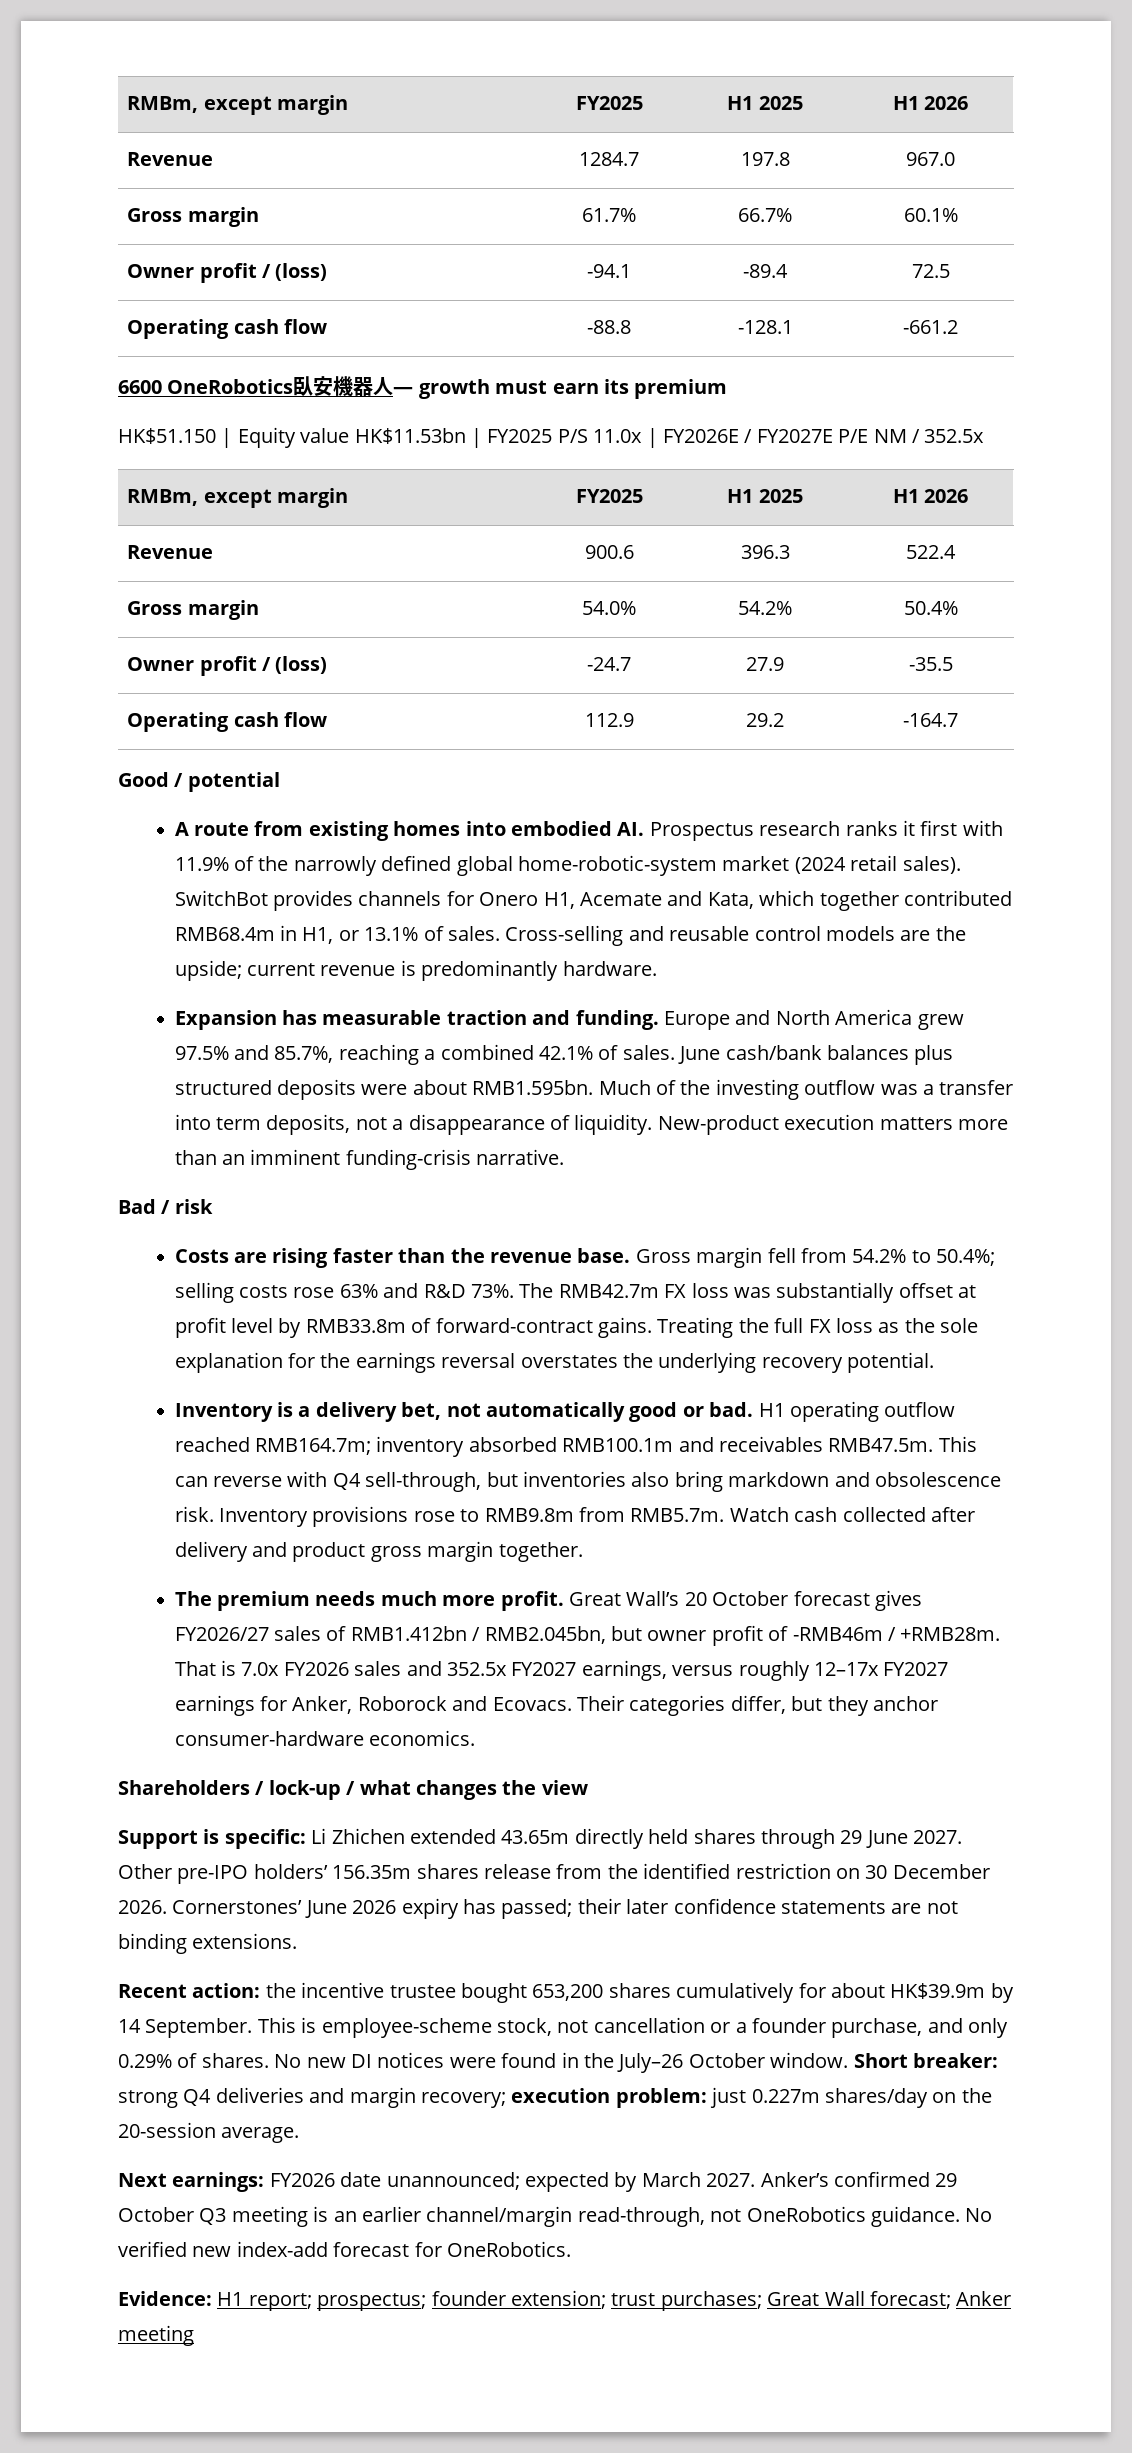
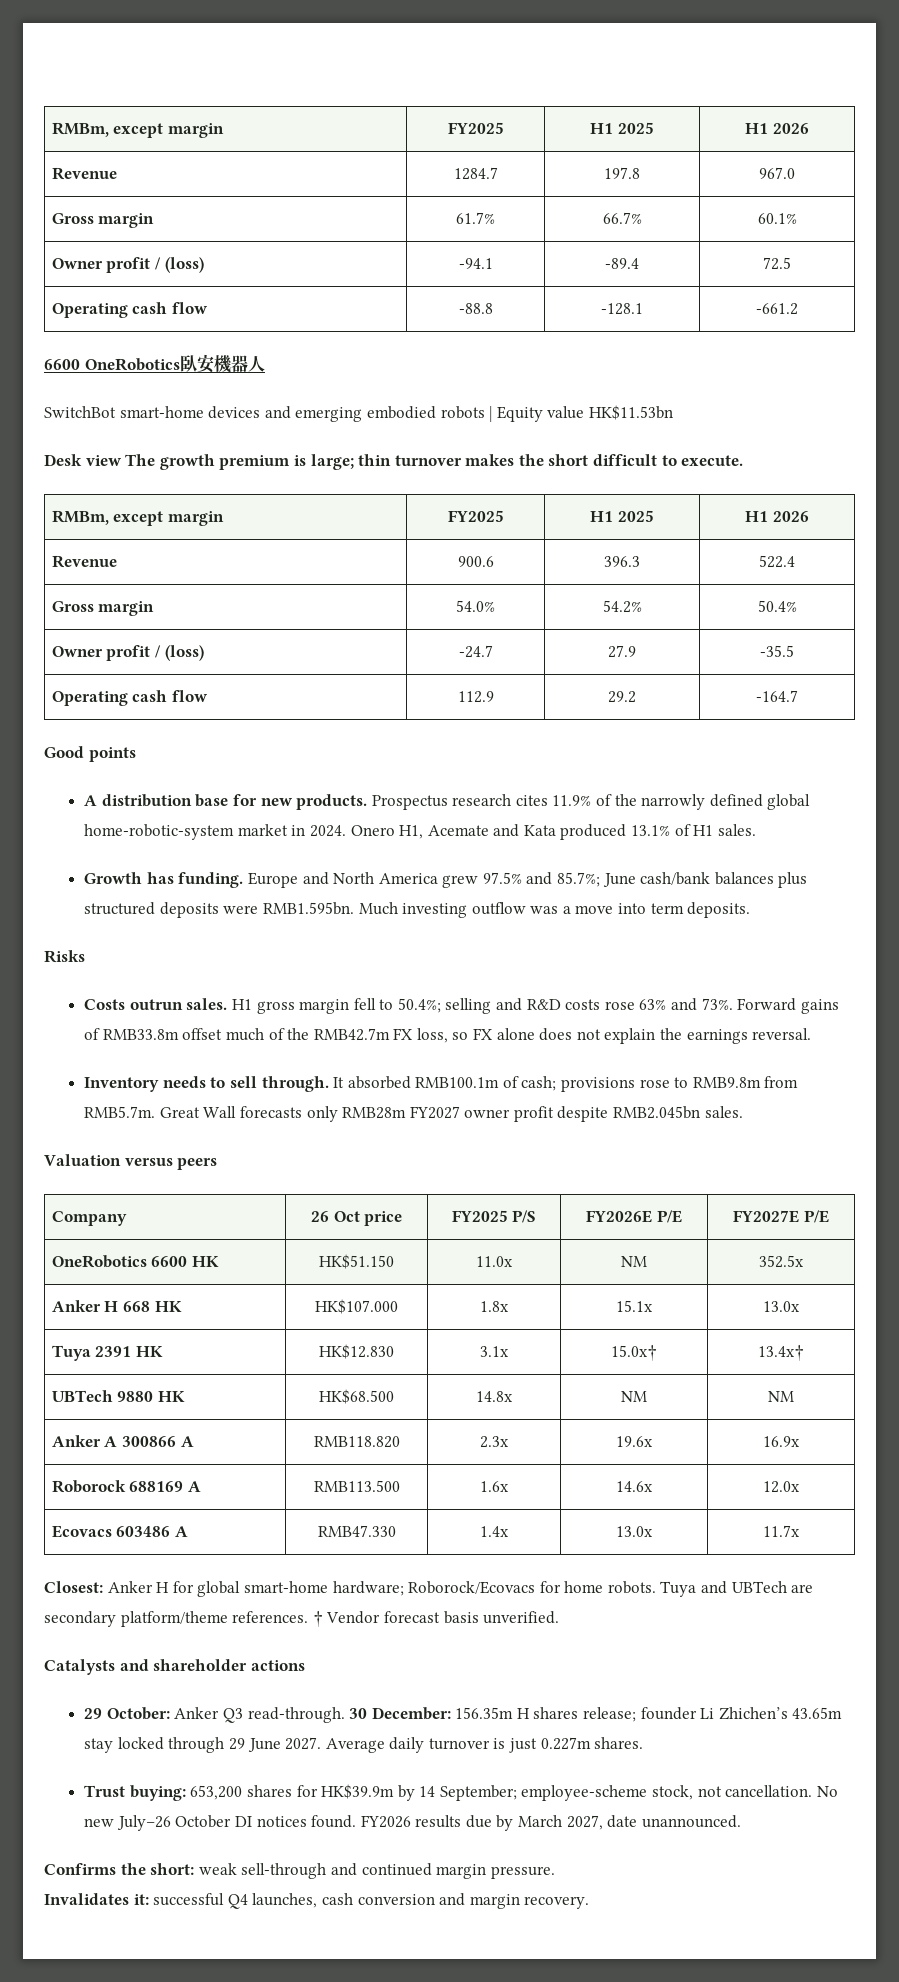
- 6600 OneRobotics臥安機器人— growth must earn its premium
- HK$51.150 | Equity value HK$11.53bn | FY2025 P/S 11.0x | FY2026E / FY2027E P/E NM / 352.5x
+ 6600 OneRobotics臥安機器人
+ SwitchBot smart-home devices and emerging embodied robots | Equity value HK$11.53bn
+ Desk view The growth premium is large; thin turnover makes the short difficult to execute.
- Good / potential
- A route from existing homes into embodied AI. Prospectus research ranks it first with 11.9% of the narrowly defined global home-robotic-system market (2024 retail sales). SwitchBot provides channels for Onero H1, Acemate and Kata, which together contributed RMB68.4m in H1, or 13.1% of sales. Cross-selling and reusable control models are the upside; current revenue is predominantly hardware.
- Expansion has measurable traction and funding.
+ Good points
+ A distribution base for new products. Prospectus research cites 11.9% of the narrowly defined global home-robotic-system market in 2024. Onero H1, Acemate and Kata produced 13.1% of H1 sales.
+ Growth has funding.
- Europe and North America grew 97.5% and 85.7%, reaching a combined 42.1% of sales. June cash/bank balances plus structured deposits were about RMB1.595bn. Much of the investing outflow was a transfer into term deposits, not a disappearance of liquidity. New-product execution matters more than an imminent funding-crisis narrative.
- Bad / risk
- Costs are rising faster than the revenue base. Gross margin fell from 54.2% to 50.4%; selling costs rose 63% and R&D 73%. The RMB42.7m FX loss was substantially offset at profit level by RMB33.8m of forward-contract gains. Treating the full FX loss as the sole explanation for the earnings reversal overstates the underlying recovery potential.
- Inventory is a delivery bet, not automatically good or bad. H1 operating outflow reached RMB164.7m; inventory absorbed RMB100.1m and receivables RMB47.5m. This can reverse with Q4 sell-through, but inventories also bring markdown and obsolescence risk. Inventory provisions rose to RMB9.8m from RMB5.7m. Watch cash collected after delivery and product gross margin together.
- The premium needs much more profit. Great Wall’s 20 October forecast gives FY2026/27 sales of RMB1.412bn / RMB2.045bn, but owner profit of -RMB46m / +RMB28m. That is 7.0x FY2026 sales and 352.5x FY2027 earnings, versus roughly 12–17x FY2027 earnings for Anker, Roborock and Ecovacs. Their categories differ, but they anchor consumer-hardware economics.
- Shareholders / lock-up / what changes the view
- Support is specific: Li Zhichen extended 43.65m directly held shares through 29 June 2027. Other pre-IPO holders’ 156.35m shares release from the identified restriction on 30 December 2026. Cornerstones’ June 2026 expiry has passed; their later confidence statements are not binding extensions.
- Recent action: the incentive trustee bought 653,200 shares cumulatively for about HK$39.9m by 14 September. This is employee-scheme stock, not cancellation or a founder purchase, and only 0.29% of shares. No new DI notices were found in the July–26 October window. Short breaker: strong Q4 deliveries and margin recovery; execution problem: just 0.227m shares/day on the 20-session average.
- Next earnings: FY2026 date unannounced; expected by March 2027. Anker’s confirmed 29 October Q3 meeting is an earlier channel/margin read-through, not OneRobotics guidance. No verified new index-add forecast for OneRobotics.
- Evidence: H1 report; prospectus; founder extension; trust purchases; Great Wall forecast; Anker meeting
+ Europe and North America grew 97.5% and 85.7%; June cash/bank balances plus structured deposits were RMB1.595bn. Much investing outflow was a move into term deposits.
+ Risks
+ Costs outrun sales. H1 gross margin fell to 50.4%; selling and R&D costs rose 63% and 73%. Forward gains of RMB33.8m offset much of the RMB42.7m FX loss, so FX alone does not explain the earnings reversal.
+ Inventory needs to sell through. It absorbed RMB100.1m of cash; provisions rose to RMB9.8m from RMB5.7m. Great Wall forecasts only RMB28m FY2027 owner profit despite RMB2.045bn sales.
+ Valuation versus peers
+ Company | 26 Oct price | FY2025 P/S | FY2026E P/E | FY2027E P/E
+ OneRobotics 6600 HK | HK$51.150 | 11.0x | NM | 352.5x
+ Anker H 668 HK | HK$107.000 | 1.8x | 15.1x | 13.0x
+ Tuya 2391 HK | HK$12.830 | 3.1x | 15.0x† | 13.4x†
+ UBTech 9880 HK | HK$68.500 | 14.8x | NM | NM
+ Anker A 300866 A | RMB118.820 | 2.3x | 19.6x | 16.9x
+ Roborock 688169 A | RMB113.500 | 1.6x | 14.6x | 12.0x
+ Ecovacs 603486 A | RMB47.330 | 1.4x | 13.0x | 11.7x
+ Closest: Anker H for global smart-home hardware; Roborock/Ecovacs for home robots. Tuya and UBTech are secondary platform/theme references. † Vendor forecast basis unverified.
+ Catalysts and shareholder actions
+ 29 October: Anker Q3 read-through. 30 December: 156.35m H shares release; founder Li Zhichen’s 43.65m stay locked through 29 June 2027. Average daily turnover is just 0.227m shares.
+ Trust buying: 653,200 shares for HK$39.9m by 14 September; employee-scheme stock, not cancellation. No new July–26 October DI notices found. FY2026 results due by March 2027, date unannounced.
+ Confirms the short: weak sell-through and continued margin pressure.
+ Invalidates it: successful Q4 launches, cash conversion and margin recovery.

